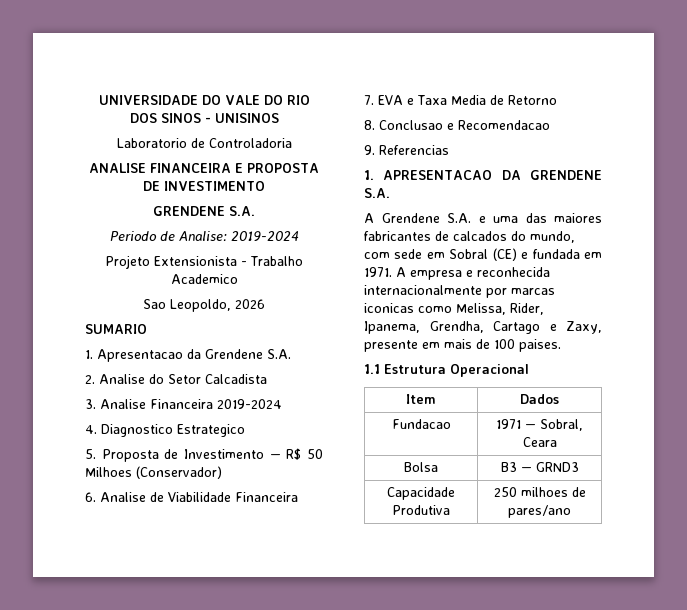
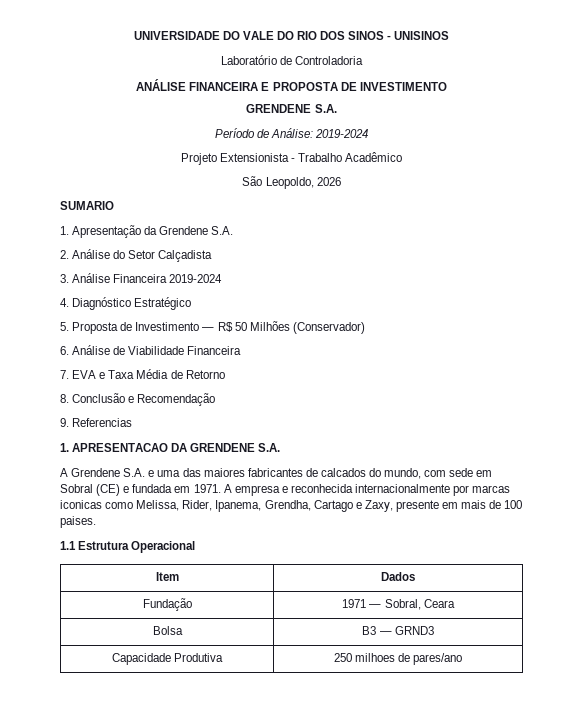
- Laboratorio de Controladoria
+ Laboratório de Controladoria
- ANALISE FINANCEIRA E PROPOSTA DE INVESTIMENTO
+ ANÁLISE FINANCEIRA E PROPOSTA DE INVESTIMENTO
- Periodo de Analise: 2019-2024
+ Período de Análise: 2019-2024
- Projeto Extensionista - Trabalho Academico
- Sao Leopoldo, 2026
+ Projeto Extensionista - Trabalho Acadêmico
+ São Leopoldo, 2026
- 1. Apresentacao da Grendene S.A.
+ 1. Apresentação da Grendene S.A.
- 2. Analise do Setor Calcadista
+ 2. Análise do Setor Calçadista
- 3. Analise Financeira 2019-2024
+ 3. Análise Financeira 2019-2024
- 4. Diagnostico Estrategico
+ 4. Diagnóstico Estratégico
- 5. Proposta de Investimento — R$ 50 Milhoes (Conservador)
+ 5. Proposta de Investimento — R$ 50 Milhões (Conservador)
- 6. Analise de Viabilidade Financeira
+ 6. Análise de Viabilidade Financeira
- 7. EVA e Taxa Media de Retorno
+ 7. EVA e Taxa Média de Retorno
- 8. Conclusao e Recomendacao
+ 8. Conclusão e Recomendação
- Fundacao | 1971 — Sobral, Ceara
+ Fundação | 1971 — Sobral, Ceara

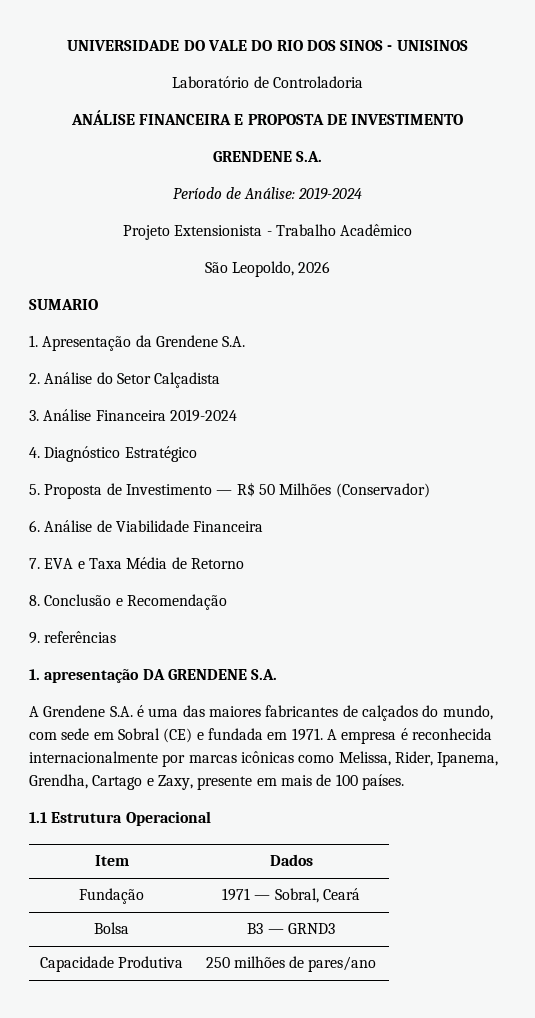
- 9. Referencias
- 1. APRESENTACAO DA GRENDENE S.A.
+ 9. referências
+ 1. apresentação DA GRENDENE S.A.
- A Grendene S.A. e uma das maiores fabricantes de calcados do mundo, com sede em Sobral (CE) e fundada em 1971.
+ A Grendene S.A. é uma das maiores fabricantes de calçados do mundo, com sede em Sobral (CE) e fundada em 1971.
- A empresa e reconhecida internacionalmente por marcas iconicas como Melissa, Rider, Ipanema, Grendha, Cartago e Zaxy, presente em mais de 100 paises.
+ A empresa é reconhecida internacionalmente por marcas icônicas como Melissa, Rider, Ipanema, Grendha, Cartago e Zaxy, presente em mais de 100 países.
- Fundação | 1971 — Sobral, Ceara
+ Fundação | 1971 — Sobral, Ceará
- Capacidade Produtiva | 250 milhoes de pares/ano
+ Capacidade Produtiva | 250 milhões de pares/ano

